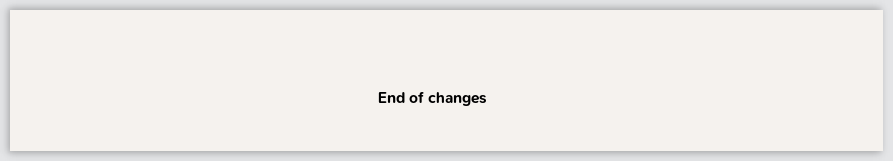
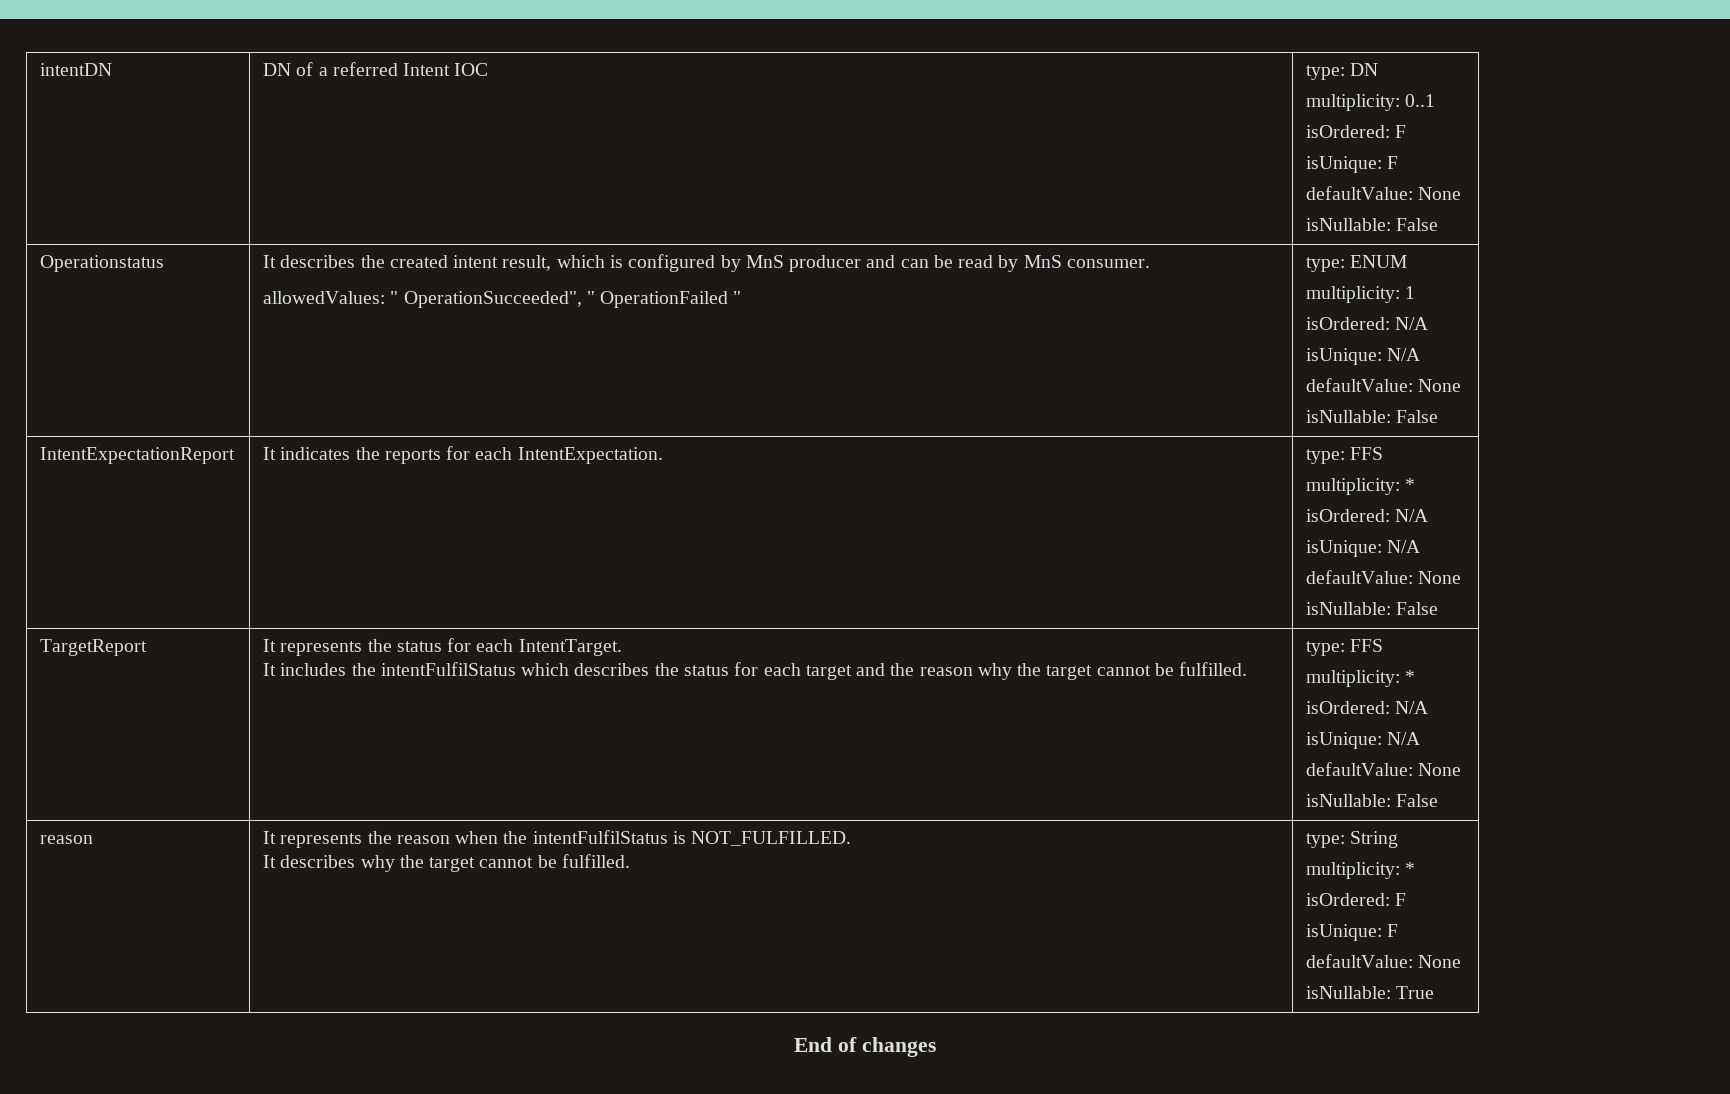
+ intentDN | DN of a referred Intent IOC | type: DN
+ multiplicity: 0..1
+ isOrdered: F
+ isUnique: F
+ defaultValue: None
+ isNullable: False
+ Operationstatus | It describes the created intent result, which is configured by MnS producer and can be read by MnS consumer.
+ allowedValues: " OperationSucceeded", " OperationFailed " | type: ENUM
+ multiplicity: 1
+ isOrdered: N/A
+ isUnique: N/A
+ defaultValue: None
+ isNullable: False
+ IntentExpectationReport | It indicates the reports for each IntentExpectation. | type: FFS
+ multiplicity: *
+ isOrdered: N/A
+ isUnique: N/A
+ defaultValue: None
+ isNullable: False
+ TargetReport | It represents the status for each IntentTarget.
+ It includes the intentFulfilStatus which describes the status for each target and the reason why the target cannot be fulfilled. | type: FFS
+ multiplicity: *
+ isOrdered: N/A
+ isUnique: N/A
+ defaultValue: None
+ isNullable: False
+ reason | It represents the reason when the intentFulfilStatus is NOT_FULFILLED.
+ It describes why the target cannot be fulfilled. | type: String
+ multiplicity: *
+ isOrdered: F
+ isUnique: F
+ defaultValue: None
+ isNullable: True

